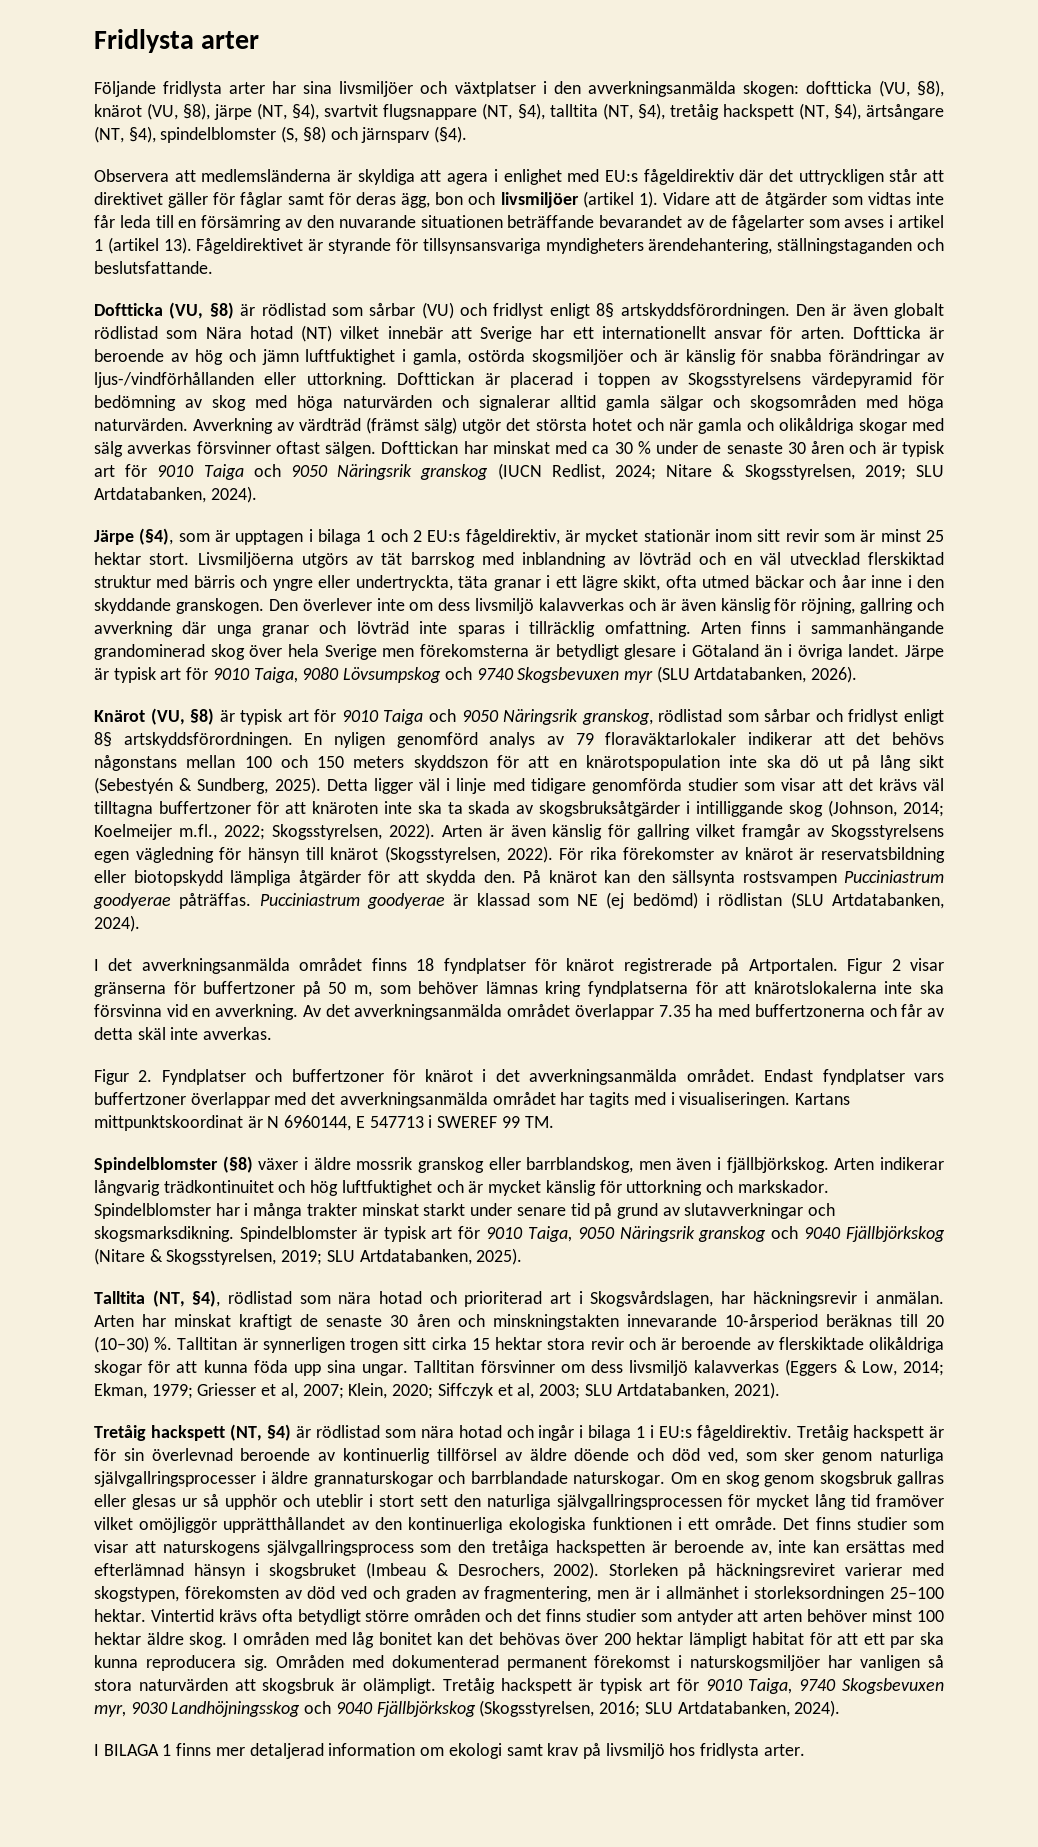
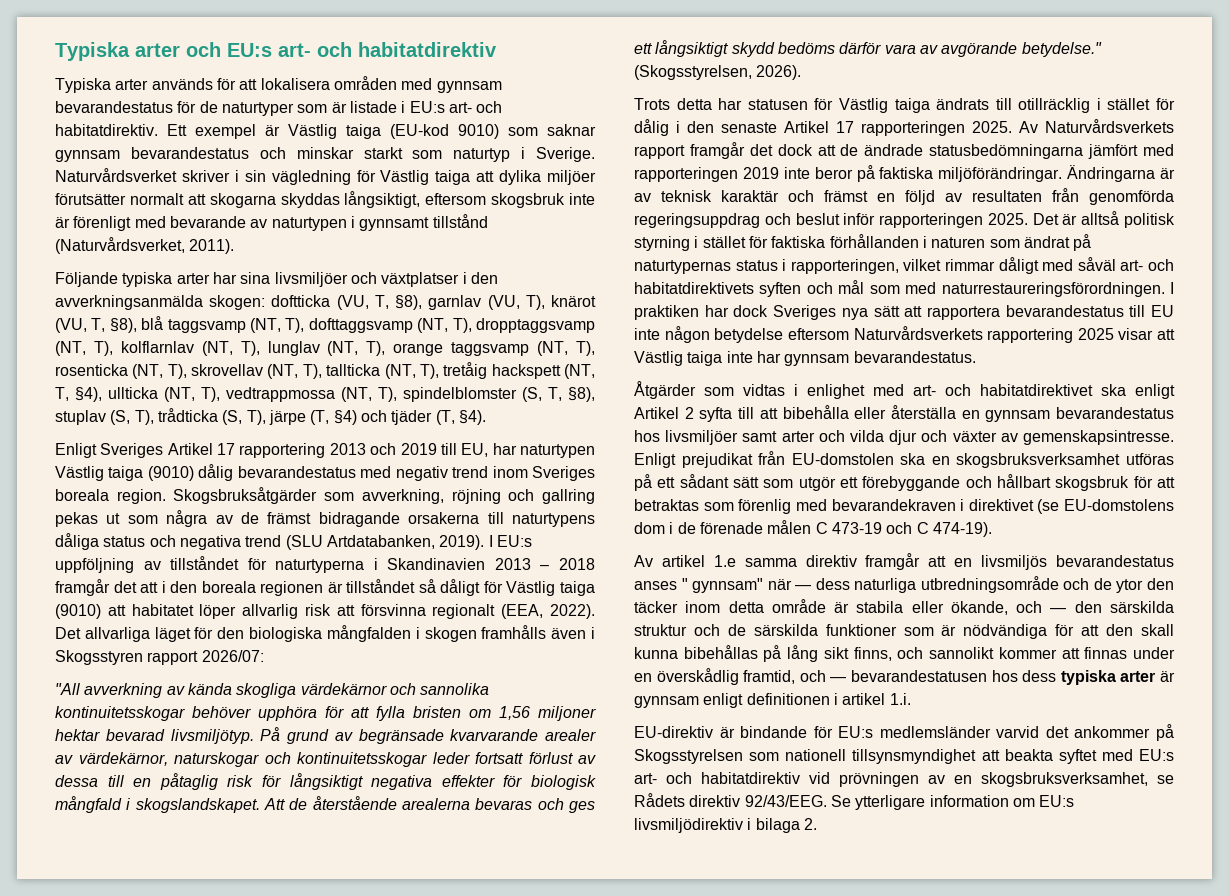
- Fridlysta arter
+ Typiska arter och EU:s art- och habitatdirektiv
+ Typiska arter används för att lokalisera områden med gynnsam bevarandestatus för de naturtyper som är listade i EU:s art- och habitatdirektiv. Ett exempel är Västlig taiga (EU-kod 9010) som saknar gynnsam bevarandestatus och minskar starkt som naturtyp i Sverige. Naturvårdsverket skriver i sin vägledning för Västlig taiga att dylika miljöer förutsätter normalt att skogarna skyddas långsiktigt, eftersom skogsbruk inte är förenligt med bevarande av naturtypen i gynnsamt tillstånd (Naturvårdsverket, 2011).
- Följande fridlysta arter har sina livsmiljöer och växtplatser i den avverkningsanmälda skogen: doftticka (VU, §8), knärot (VU, §8), järpe (NT, §4), svartvit flugsnappare (NT, §4), talltita (NT, §4), tretåig hackspett (NT, §4), ärtsångare (NT, §4), spindelblomster (S, §8) och järnsparv (§4).
- Observera att medlemsländerna är skyldiga att agera i enlighet med EU:s fågeldirektiv där det uttryckligen står att direktivet gäller för fåglar samt för deras ägg, bon och livsmiljöer (artikel 1). Vidare att de åtgärder som vidtas inte får leda till en försämring av den nuvarande situationen beträffande bevarandet av de fågelarter som avses i artikel 1 (artikel 13). Fågeldirektivet är styrande för tillsynsansvariga myndigheters ärendehantering, ställningstaganden och beslutsfattande.
- Doftticka (VU, §8) är rödlistad som sårbar (VU) och fridlyst enligt 8§ artskyddsförordningen. Den är även globalt rödlistad som Nära hotad (NT) vilket innebär att Sverige har ett internationellt ansvar för arten. Doftticka är beroende av hög och jämn luftfuktighet i gamla, ostörda skogsmiljöer och är känslig för snabba förändringar av ljus-/vindförhållanden eller uttorkning. Dofttickan är placerad i toppen av Skogsstyrelsens värdepyramid för bedömning av skog med höga naturvärden och signalerar alltid gamla sälgar och skogsområden med höga naturvärden. Avverkning av värdträd (främst sälg) utgör det största hotet och när gamla och olikåldriga skogar med sälg avverkas försvinner oftast sälgen. Dofttickan har minskat med ca 30 % under de senaste 30 åren och är typisk art för 9010 Taiga och 9050 Näringsrik granskog (IUCN Redlist, 2024; Nitare & Skogsstyrelsen, 2019; SLU Artdatabanken, 2024).
- Järpe (§4), som är upptagen i bilaga 1 och 2 EU:s fågeldirektiv, är mycket stationär inom sitt revir som är minst 25 hektar stort. Livsmiljöerna utgörs av tät barrskog med inblandning av lövträd och en väl utvecklad flerskiktad struktur med bärris och yngre eller undertryckta, täta granar i ett lägre skikt, ofta utmed bäckar och åar inne i den skyddande granskogen. Den överlever inte om dess livsmiljö kalavverkas och är även känslig för röjning, gallring och avverkning där unga granar och lövträd inte sparas i tillräcklig omfattning. Arten finns i sammanhängande grandominerad skog över hela Sverige men förekomsterna är betydligt glesare i Götaland än i övriga landet. Järpe är typisk art för 9010 Taiga, 9080 Lövsumpskog och 9740 Skogsbevuxen myr (SLU Artdatabanken, 2026).
- Knärot (VU, §8) är typisk art för 9010 Taiga och 9050 Näringsrik granskog, rödlistad som sårbar och fridlyst enligt 8§ artskyddsförordningen. En nyligen genomförd analys av 79 floraväktarlokaler indikerar att det behövs någonstans mellan 100 och 150 meters skyddszon för att en knärotspopulation inte ska dö ut på lång sikt (Sebestyén & Sundberg, 2025). Detta ligger väl i linje med tidigare genomförda studier som visar att det krävs väl tilltagna buffertzoner för att knäroten inte ska ta skada av skogsbruksåtgärder i intilliggande skog (Johnson, 2014; Koelmeijer m.fl., 2022; Skogsstyrelsen, 2022). Arten är även känslig för gallring vilket framgår av Skogsstyrelsens egen vägledning för hänsyn till knärot (Skogsstyrelsen, 2022). För rika förekomster av knärot är reservatsbildning eller biotopskydd lämpliga åtgärder för att skydda den. På knärot kan den sällsynta rostsvampen Pucciniastrum goodyerae påträffas. Pucciniastrum goodyerae är klassad som NE (ej bedömd) i rödlistan (SLU Artdatabanken, 2024).
- I det avverkningsanmälda området finns 18 fyndplatser för knärot registrerade på Artportalen. Figur 2 visar gränserna för buffertzoner på 50 m, som behöver lämnas kring fyndplatserna för att knärotslokalerna inte ska försvinna vid en avverkning. Av det avverkningsanmälda området överlappar 7.35 ha med buffertzonerna och får av detta skäl inte avverkas.
- Figur 2. Fyndplatser och buffertzoner för knärot i det avverkningsanmälda området. Endast fyndplatser vars buffertzoner överlappar med det avverkningsanmälda området har tagits med i visualiseringen. Kartans mittpunktskoordinat är N 6960144, E 547713 i SWEREF 99 TM.
- Spindelblomster (§8) växer i äldre mossrik granskog eller barrblandskog, men även i fjällbjörkskog. Arten indikerar långvarig trädkontinuitet och hög luftfuktighet och är mycket känslig för uttorkning och markskador. Spindelblomster har i många trakter minskat starkt under senare tid på grund av slutavverkningar och skogsmarksdikning. Spindelblomster är typisk art för 9010 Taiga, 9050 Näringsrik granskog och 9040 Fjällbjörkskog (Nitare & Skogsstyrelsen, 2019; SLU Artdatabanken, 2025).
- Talltita (NT, §4), rödlistad som nära hotad och prioriterad art i Skogsvårdslagen, har häckningsrevir i anmälan. Arten har minskat kraftigt de senaste 30 åren och minskningstakten innevarande 10-årsperiod beräknas till 20 (10–30) %. Talltitan är synnerligen trogen sitt cirka 15 hektar stora revir och är beroende av flerskiktade olikåldriga skogar för att kunna föda upp sina ungar. Talltitan försvinner om dess livsmiljö kalavverkas (Eggers & Low, 2014; Ekman, 1979; Griesser et al, 2007; Klein, 2020; Siffczyk et al, 2003; SLU Artdatabanken, 2021).
- Tretåig hackspett (NT, §4) är rödlistad som nära hotad och ingår i bilaga 1 i EU:s fågeldirektiv. Tretåig hackspett är för sin överlevnad beroende av kontinuerlig tillförsel av äldre döende och död ved, som sker genom naturliga självgallringsprocesser i äldre grannaturskogar och barrblandade naturskogar. Om en skog genom skogsbruk gallras eller glesas ur så upphör och uteblir i stort sett den naturliga självgallringsprocessen för mycket lång tid framöver vilket omöjliggör upprätthållandet av den kontinuerliga ekologiska funktionen i ett område. Det finns studier som visar att naturskogens självgallringsprocess som den tretåiga hackspetten är beroende av, inte kan ersättas med efterlämnad hänsyn i skogsbruket (Imbeau & Desrochers, 2002). Storleken på häckningsreviret varierar med skogstypen, förekomsten av död ved och graden av fragmentering, men är i allmänhet i storleksordningen 25–100 hektar. Vintertid krävs ofta betydligt större områden och det finns studier som antyder att arten behöver minst 100 hektar äldre skog. I områden med låg bonitet kan det behövas över 200 hektar lämpligt habitat för att ett par ska kunna reproducera sig. Områden med dokumenterad permanent förekomst i naturskogsmiljöer har vanligen så stora naturvärden att skogsbruk är olämpligt. Tretåig hackspett är typisk art för 9010 Taiga, 9740 Skogsbevuxen myr, 9030 Landhöjningsskog och 9040 Fjällbjörkskog (Skogsstyrelsen, 2016; SLU Artdatabanken, 2024).
- I BILAGA 1 finns mer detaljerad information om ekologi samt krav på livsmiljö hos fridlysta arter.
+ Följande typiska arter har sina livsmiljöer och växtplatser i den avverkningsanmälda skogen: doftticka (VU, T, §8), garnlav (VU, T), knärot (VU, T, §8), blå taggsvamp (NT, T), dofttaggsvamp (NT, T), dropptaggsvamp (NT, T), kolflarnlav (NT, T), lunglav (NT, T), orange taggsvamp (NT, T), rosenticka (NT, T), skrovellav (NT, T), tallticka (NT, T), tretåig hackspett (NT, T, §4), ullticka (NT, T), vedtrappmossa (NT, T), spindelblomster (S, T, §8), stuplav (S, T), trådticka (S, T), järpe (T, §4) och tjäder (T, §4).
+ Enligt Sveriges Artikel 17 rapportering 2013 och 2019 till EU, har naturtypen Västlig taiga (9010) dålig bevarandestatus med negativ trend inom Sveriges boreala region. Skogsbruksåtgärder som avverkning, röjning och gallring pekas ut som några av de främst bidragande orsakerna till naturtypens dåliga status och negativa trend (SLU Artdatabanken, 2019). I EU:s uppföljning av tillståndet för naturtyperna i Skandinavien 2013 – 2018 framgår det att i den boreala regionen är tillståndet så dåligt för Västlig taiga (9010) att habitatet löper allvarlig risk att försvinna regionalt (EEA, 2022). Det allvarliga läget för den biologiska mångfalden i skogen framhålls även i Skogsstyren rapport 2026/07:
+ "All avverkning av kända skogliga värdekärnor och sannolika kontinuitetsskogar behöver upphöra för att fylla bristen om 1,56 miljoner hektar bevarad livsmiljötyp. På grund av begränsade kvarvarande arealer av värdekärnor, naturskogar och kontinuitetsskogar leder fortsatt förlust av dessa till en påtaglig risk för långsiktigt negativa effekter för biologisk mångfald i skogslandskapet. Att de återstående arealerna bevaras och ges ett långsiktigt skydd bedöms därför vara av avgörande betydelse." (Skogsstyrelsen, 2026).
+ Trots detta har statusen för Västlig taiga ändrats till otillräcklig i stället för dålig i den senaste Artikel 17 rapporteringen 2025. Av Naturvårdsverkets rapport framgår det dock att de ändrade statusbedömningarna jämfört med rapporteringen 2019 inte beror på faktiska miljöförändringar. Ändringarna är av teknisk karaktär och främst en följd av resultaten från genomförda regeringsuppdrag och beslut inför rapporteringen 2025. Det är alltså politisk styrning i stället för faktiska förhållanden i naturen som ändrat på naturtypernas status i rapporteringen, vilket rimmar dåligt med såväl art- och habitatdirektivets syften och mål som med naturrestaureringsförordningen. I praktiken har dock Sveriges nya sätt att rapportera bevarandestatus till EU inte någon betydelse eftersom Naturvårdsverkets rapportering 2025 visar att Västlig taiga inte har gynnsam bevarandestatus.
+ Åtgärder som vidtas i enlighet med art- och habitatdirektivet ska enligt Artikel 2 syfta till att bibehålla eller återställa en gynnsam bevarandestatus hos livsmiljöer samt arter och vilda djur och växter av gemenskapsintresse. Enligt prejudikat från EU-domstolen ska en skogsbruksverksamhet utföras på ett sådant sätt som utgör ett förebyggande och hållbart skogsbruk för att betraktas som förenlig med bevarandekraven i direktivet (se EU-domstolens dom i de förenade målen C 473-19 och C 474-19).
+ Av artikel 1.e samma direktiv framgår att en livsmiljös bevarandestatus anses " gynnsam" när — dess naturliga utbredningsområde och de ytor den täcker inom detta område är stabila eller ökande, och — den särskilda struktur och de särskilda funktioner som är nödvändiga för att den skall kunna bibehållas på lång sikt finns, och sannolikt kommer att finnas under en överskådlig framtid, och — bevarandestatusen hos dess typiska arter är gynnsam enligt definitionen i artikel 1.i.
+ EU-direktiv är bindande för EU:s medlemsländer varvid det ankommer på Skogsstyrelsen som nationell tillsynsmyndighet att beakta syftet med EU:s art- och habitatdirektiv vid prövningen av en skogsbruksverksamhet, se Rådets direktiv 92/43/EEG. Se ytterligare information om EU:s livsmiljödirektiv i bilaga 2.

